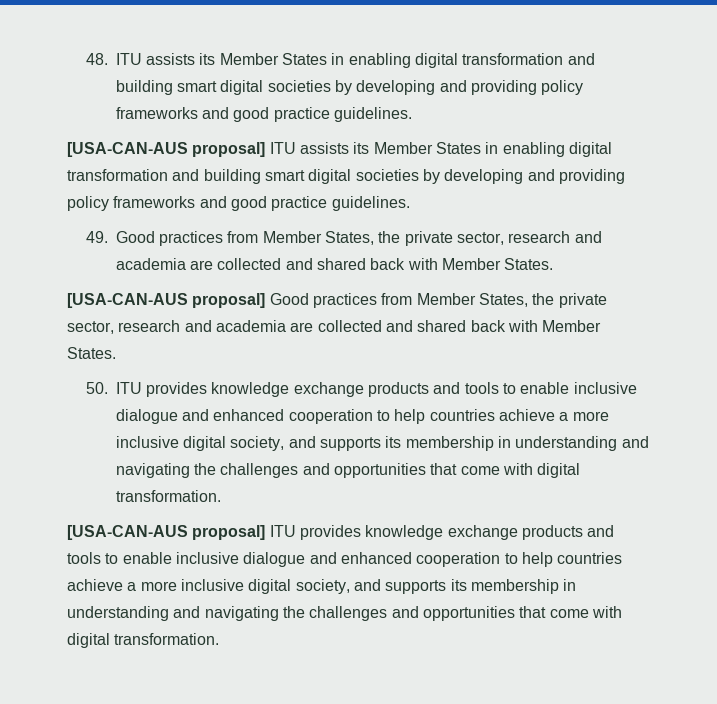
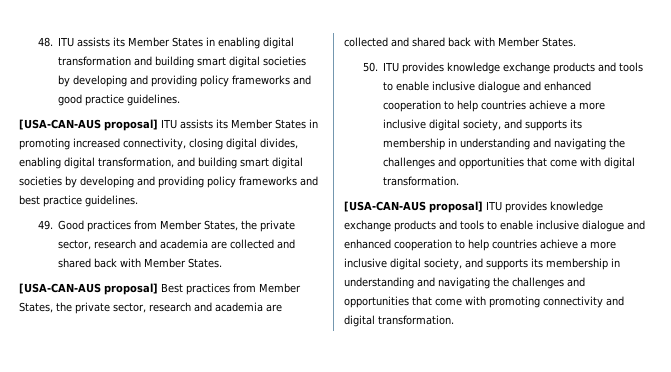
- [USA-CAN-AUS proposal] ITU assists its Member States in enabling digital transformation and building smart digital societies by developing and providing policy frameworks and good practice guidelines.
+ [USA-CAN-AUS proposal] ITU assists its Member States in promoting increased connectivity, closing digital divides, enabling digital transformation, and building smart digital societies by developing and providing policy frameworks and best practice guidelines.
- [USA-CAN-AUS proposal] Good practices from Member States, the private sector, research and academia are collected and shared back with Member States.
+ [USA-CAN-AUS proposal] Best practices from Member States, the private sector, research and academia are collected and shared back with Member States.
- [USA-CAN-AUS proposal] ITU provides knowledge exchange products and tools to enable inclusive dialogue and enhanced cooperation to help countries achieve a more inclusive digital society, and supports its membership in understanding and navigating the challenges and opportunities that come with digital transformation.
+ [USA-CAN-AUS proposal] ITU provides knowledge exchange products and tools to enable inclusive dialogue and enhanced cooperation to help countries achieve a more inclusive digital society, and supports its membership in understanding and navigating the challenges and opportunities that come with promoting connectivity and digital transformation.

